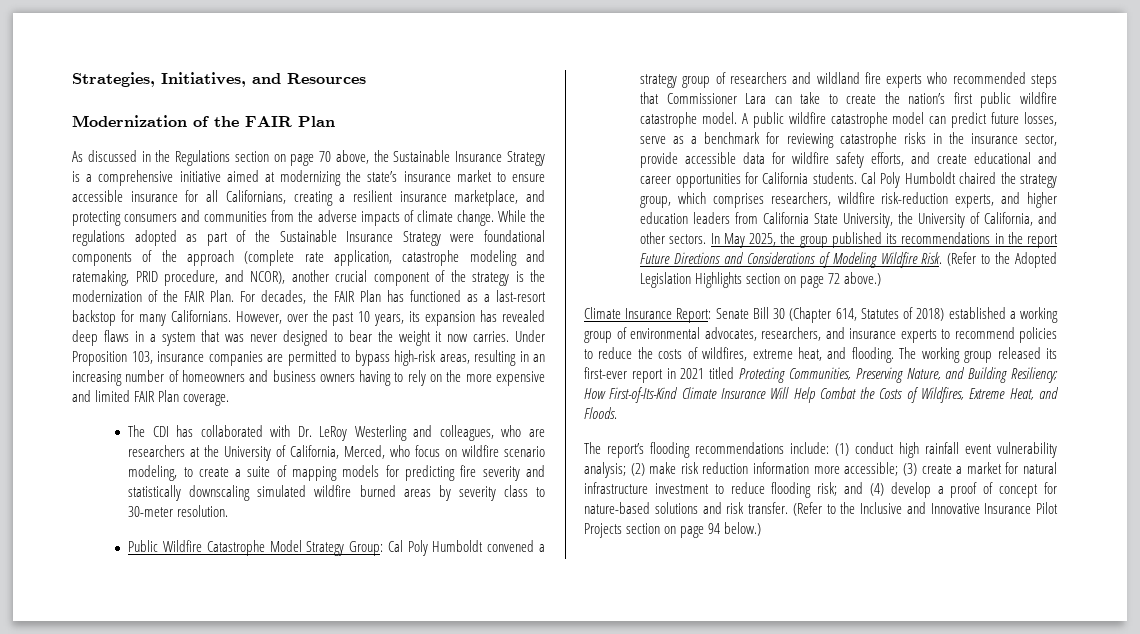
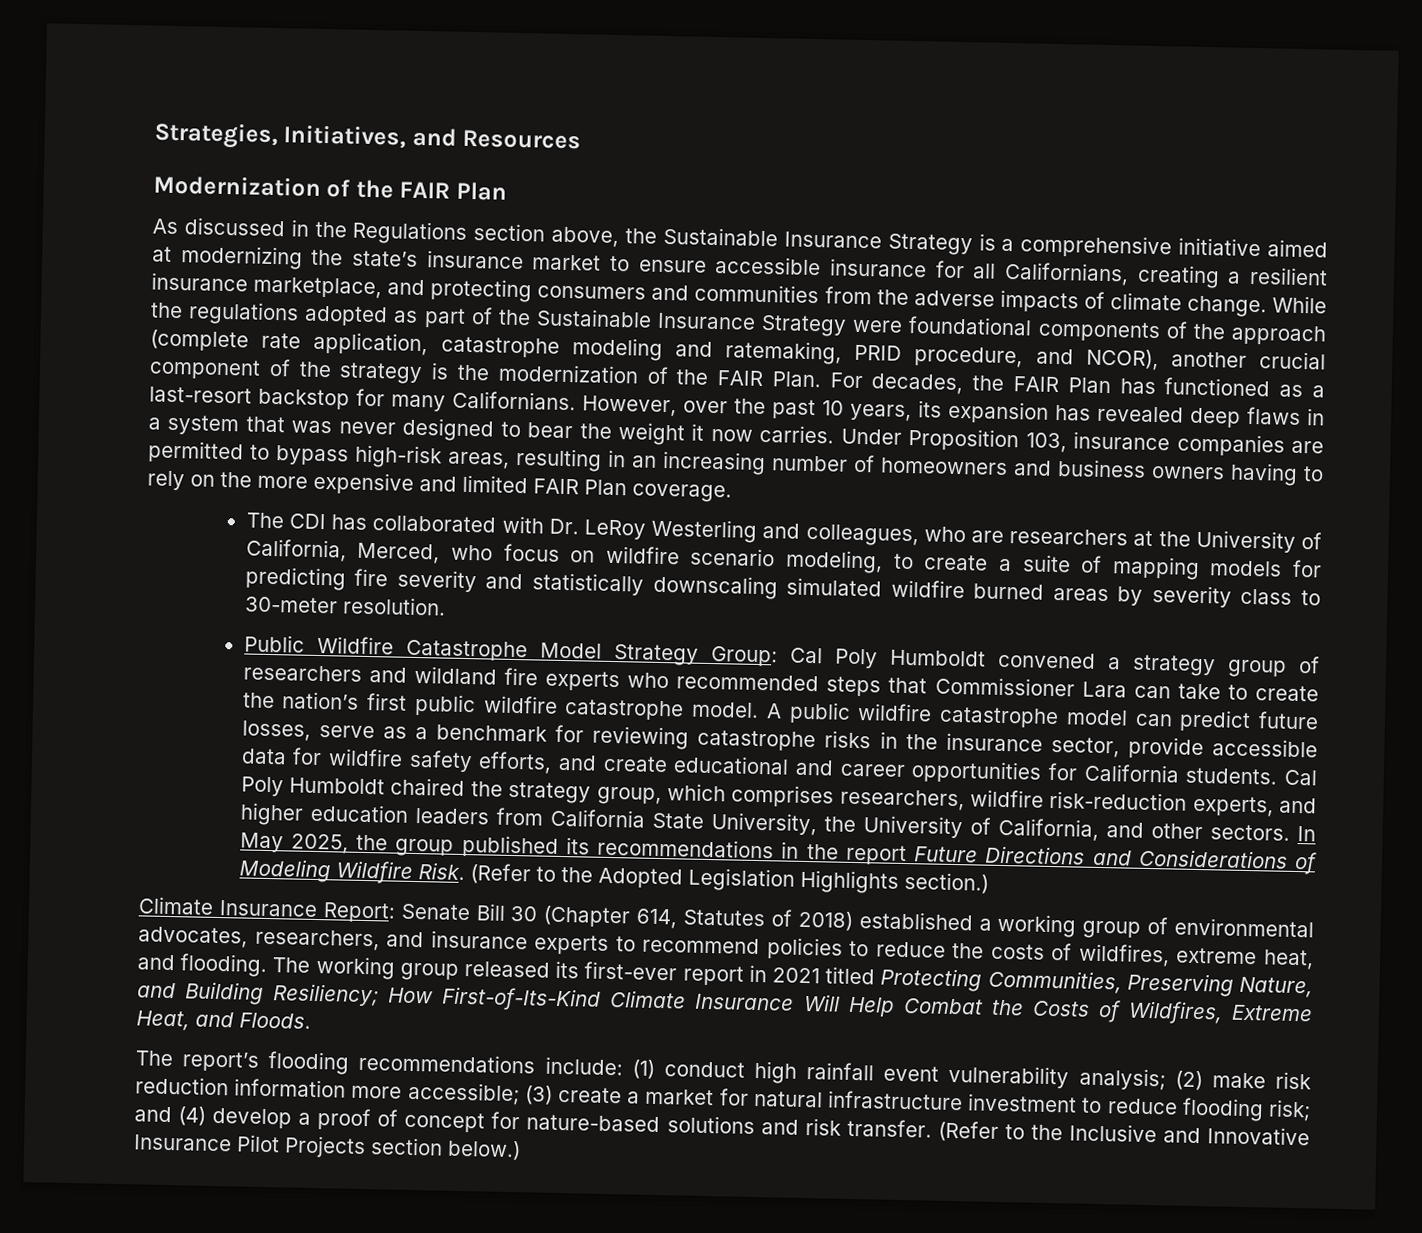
- As discussed in the Regulations section on page 70 above, the Sustainable Insurance Strategy is a comprehensive initiative aimed at modernizing the state’s insurance market to ensure accessible insurance for all Californians, creating a resilient insurance marketplace, and protecting consumers and communities from the adverse impacts of climate change.
+ As discussed in the Regulations section above, the Sustainable Insurance Strategy is a comprehensive initiative aimed at modernizing the state’s insurance market to ensure accessible insurance for all Californians, creating a resilient insurance marketplace, and protecting consumers and communities from the adverse impacts of climate change.
- (Refer to the Adopted Legislation Highlights section on page 72 above.)
+ (Refer to the Adopted Legislation Highlights section.)
- (Refer to the Inclusive and Innovative Insurance Pilot Projects section on page 94 below.)
+ (Refer to the Inclusive and Innovative Insurance Pilot Projects section below.)

